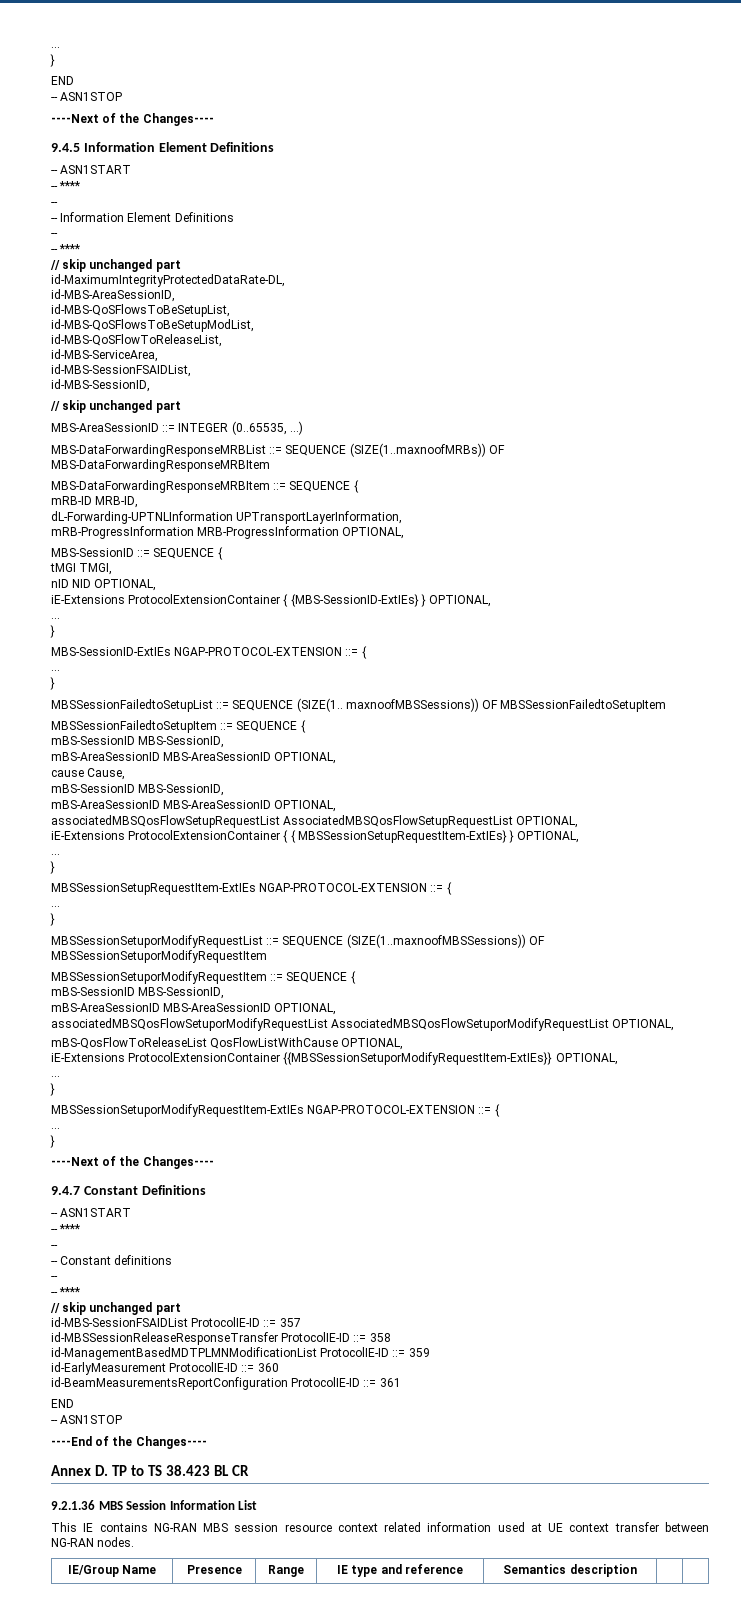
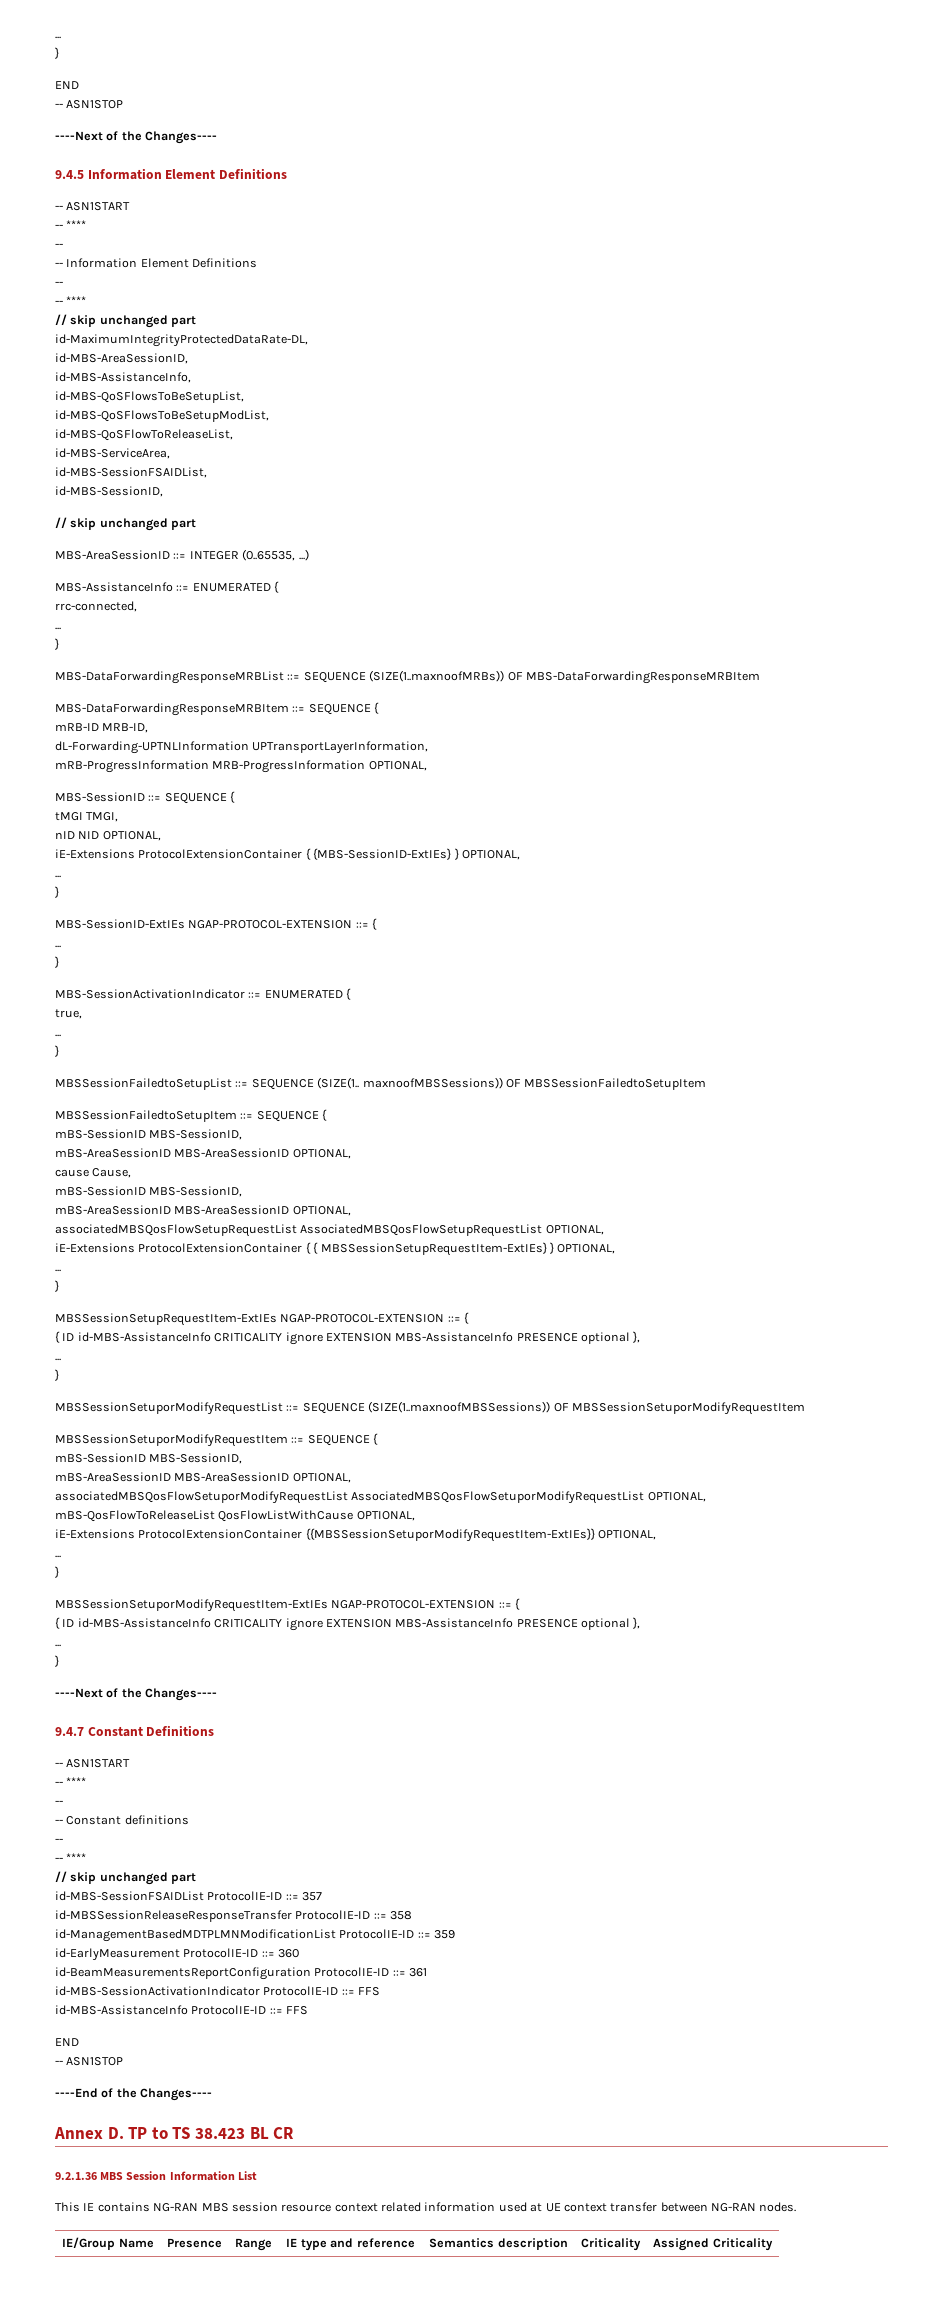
+ id-MBS-AssistanceInfo,
+ MBS-AssistanceInfo ::= ENUMERATED {
+ rrc-connected,
+ ...
+ }
+ MBS-SessionActivationIndicator ::= ENUMERATED {
+ true,
+ ...
+ }
  MBSSessionSetupRequestItem-ExtIEs NGAP-PROTOCOL-EXTENSION ::= {
+ { ID id-MBS-AssistanceInfo CRITICALITY ignore EXTENSION MBS-AssistanceInfo PRESENCE optional },
  MBSSessionSetuporModifyRequestItem-ExtIEs NGAP-PROTOCOL-EXTENSION ::= {
+ { ID id-MBS-AssistanceInfo CRITICALITY ignore EXTENSION MBS-AssistanceInfo PRESENCE optional },
+ id-MBS-SessionActivationIndicator ProtocolIE-ID ::= FFS
+ id-MBS-AssistanceInfo ProtocolIE-ID ::= FFS
- IE/Group Name | Presence | Range | IE type and reference | Semantics description | |
+ IE/Group Name | Presence | Range | IE type and reference | Semantics description | Criticality | Assigned Criticality

